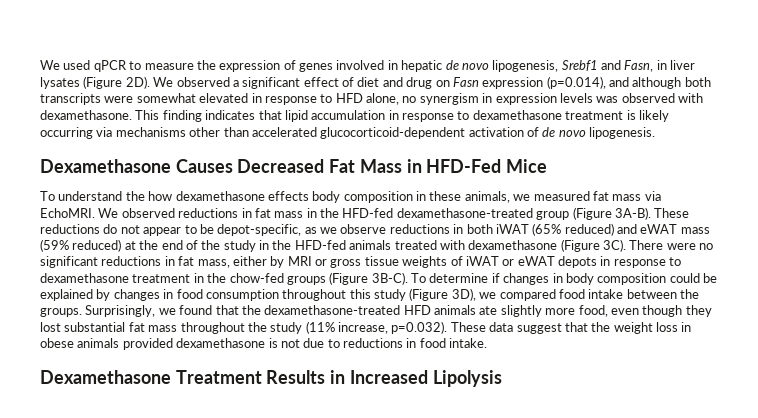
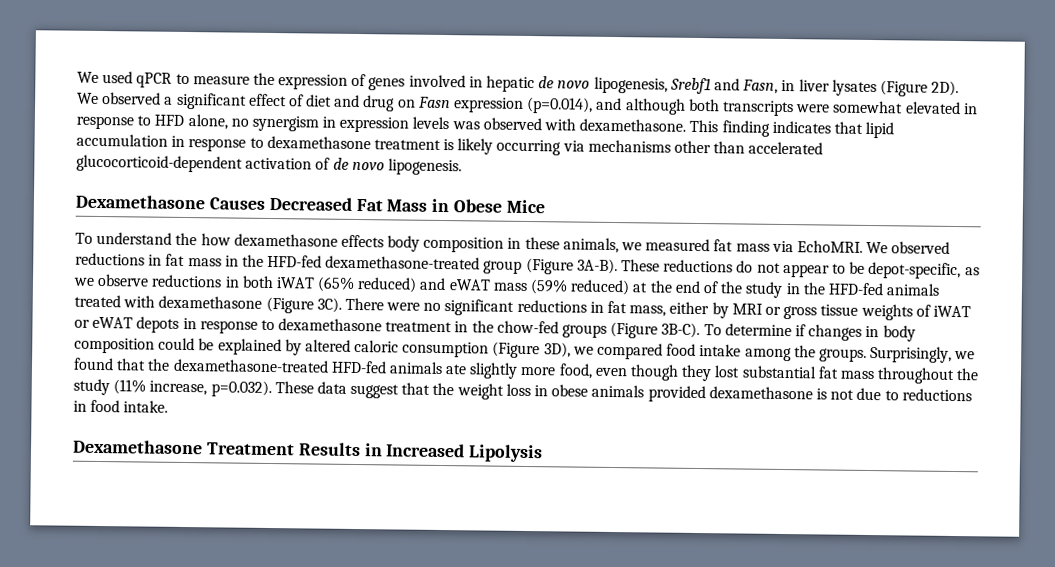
- Dexamethasone Causes Decreased Fat Mass in HFD-Fed Mice
+ Dexamethasone Causes Decreased Fat Mass in Obese Mice
- To determine if changes in body composition could be explained by changes in food consumption throughout this study (Figure 3D), we compared food intake between the groups.
+ To determine if changes in body composition could be explained by altered caloric consumption (Figure 3D), we compared food intake among the groups.
- Surprisingly, we found that the dexamethasone-treated HFD animals ate slightly more food, even though they lost substantial fat mass throughout the study (11% increase, p=0.032). These data suggest that the weight loss in obese animals provided dexamethasone is not due to reductions in food intake.
+ Surprisingly, we found that the dexamethasone-treated HFD-fed animals ate slightly more food, even though they lost substantial fat mass throughout the study (11% increase, p=0.032). These data suggest that the weight loss in obese animals provided dexamethasone is not due to reductions in food intake.

